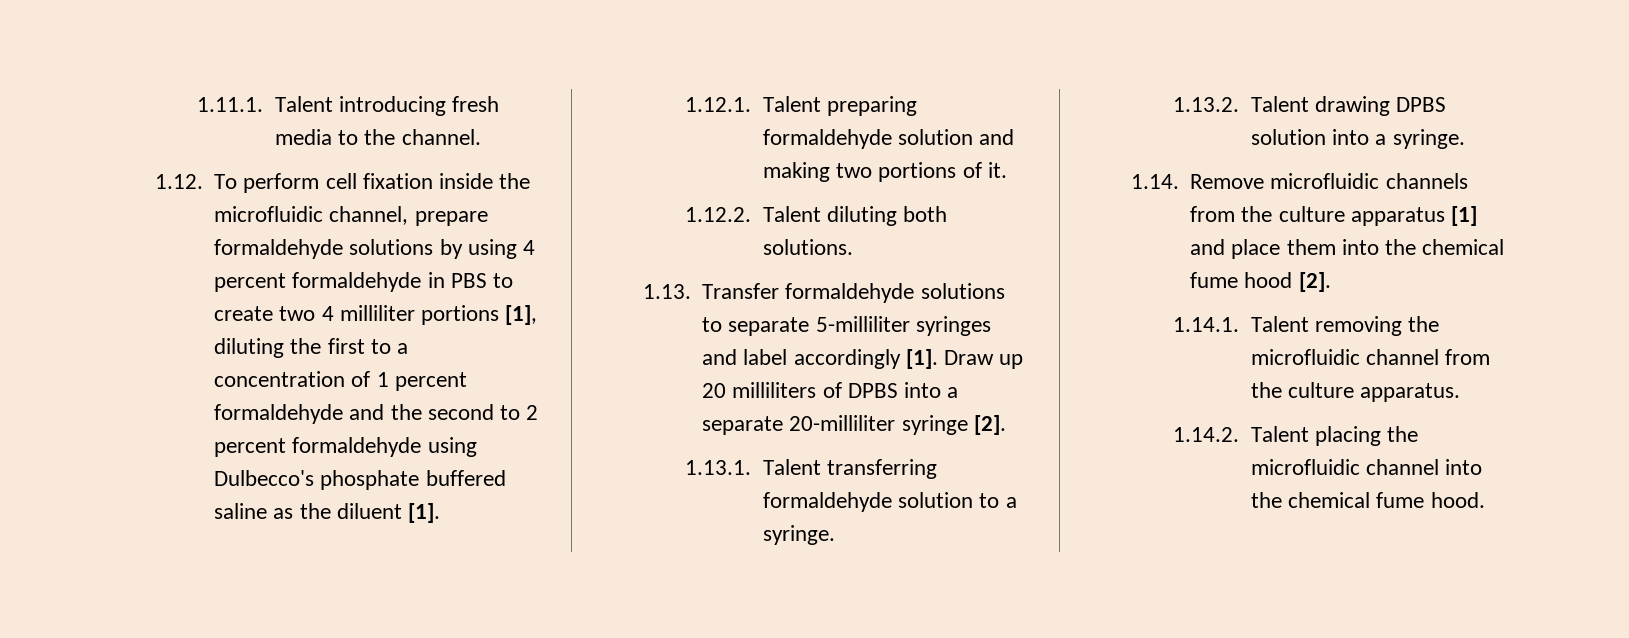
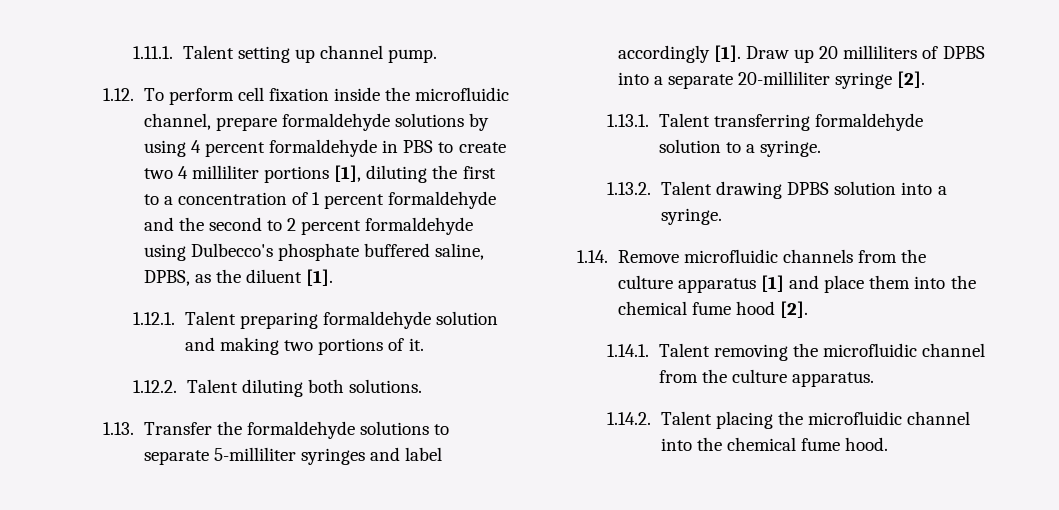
- 1.11.1. Talent introducing fresh media to the channel.
+ 1.11.1. Talent setting up channel pump.
- 1.12. To perform cell fixation inside the microfluidic channel, prepare formaldehyde solutions by using 4 percent formaldehyde in PBS to create two 4 milliliter portions [1], diluting the first to a concentration of 1 percent formaldehyde and the second to 2 percent formaldehyde using Dulbecco's phosphate buffered saline as the diluent [1].
+ 1.12. To perform cell fixation inside the microfluidic channel, prepare formaldehyde solutions by using 4 percent formaldehyde in PBS to create two 4 milliliter portions [1], diluting the first to a concentration of 1 percent formaldehyde and the second to 2 percent formaldehyde using Dulbecco's phosphate buffered saline, DPBS, as the diluent [1].
- 1.13. Transfer formaldehyde solutions to separate 5-milliliter syringes and label accordingly [1].
+ 1.13. Transfer the formaldehyde solutions to separate 5-milliliter syringes and label accordingly [1].

